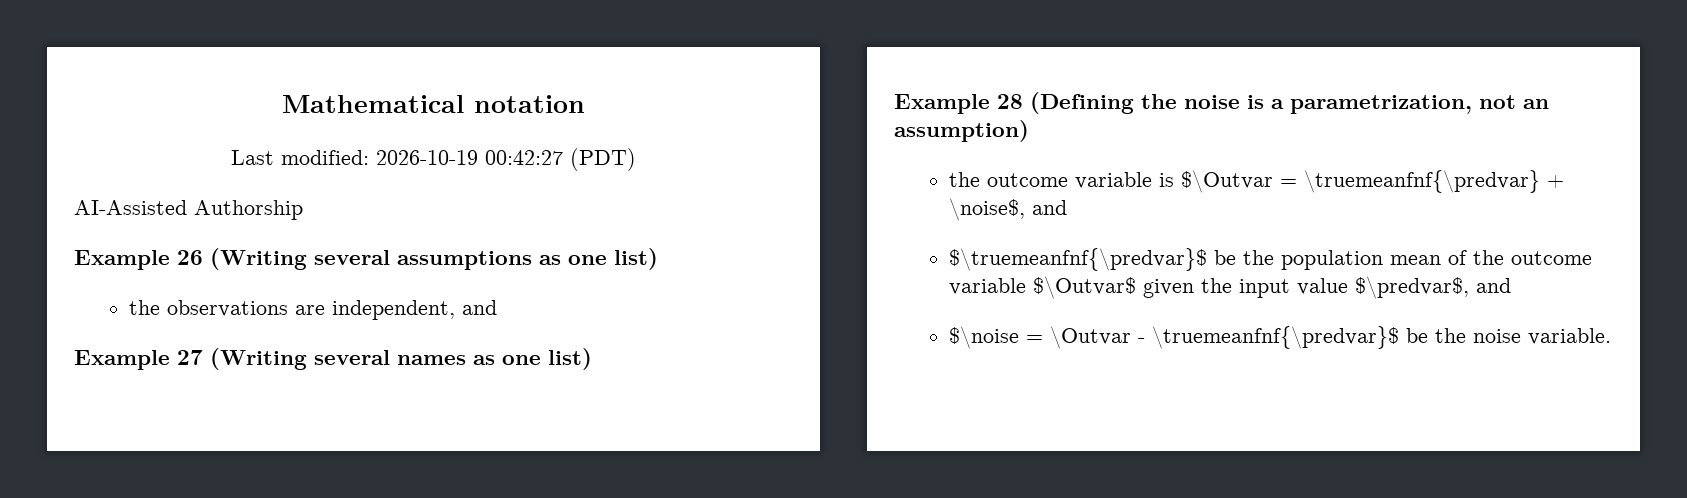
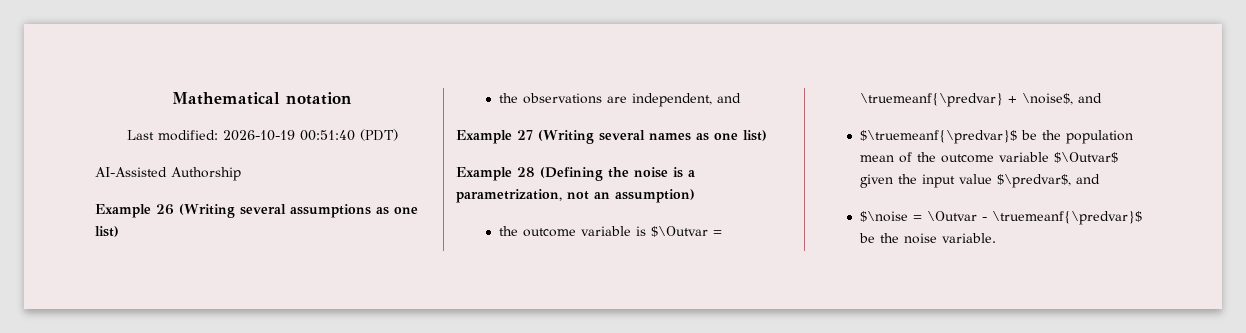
- Last modified: 2026-10-19 00:42:27 (PDT)
+ Last modified: 2026-10-19 00:51:40 (PDT)
- the outcome variable is $\Outvar = \truemeanfnf{\predvar} + \noise$, and
+ the outcome variable is $\Outvar = \truemeanf{\predvar} + \noise$, and
- $\truemeanfnf{\predvar}$ be the population mean of the outcome variable $\Outvar$ given the input value $\predvar$, and
+ $\truemeanf{\predvar}$ be the population mean of the outcome variable $\Outvar$ given the input value $\predvar$, and
- $\noise = \Outvar - \truemeanfnf{\predvar}$ be the noise variable.
+ $\noise = \Outvar - \truemeanf{\predvar}$ be the noise variable.

